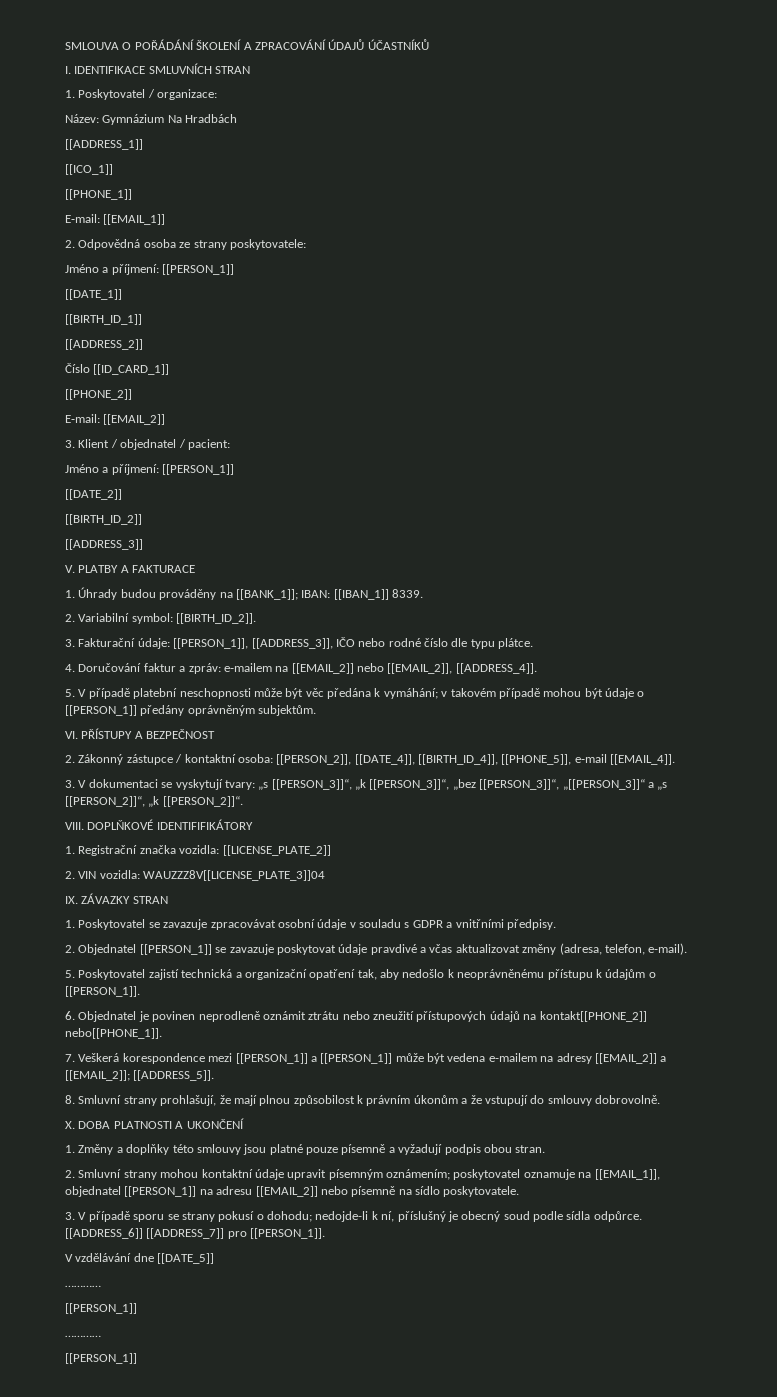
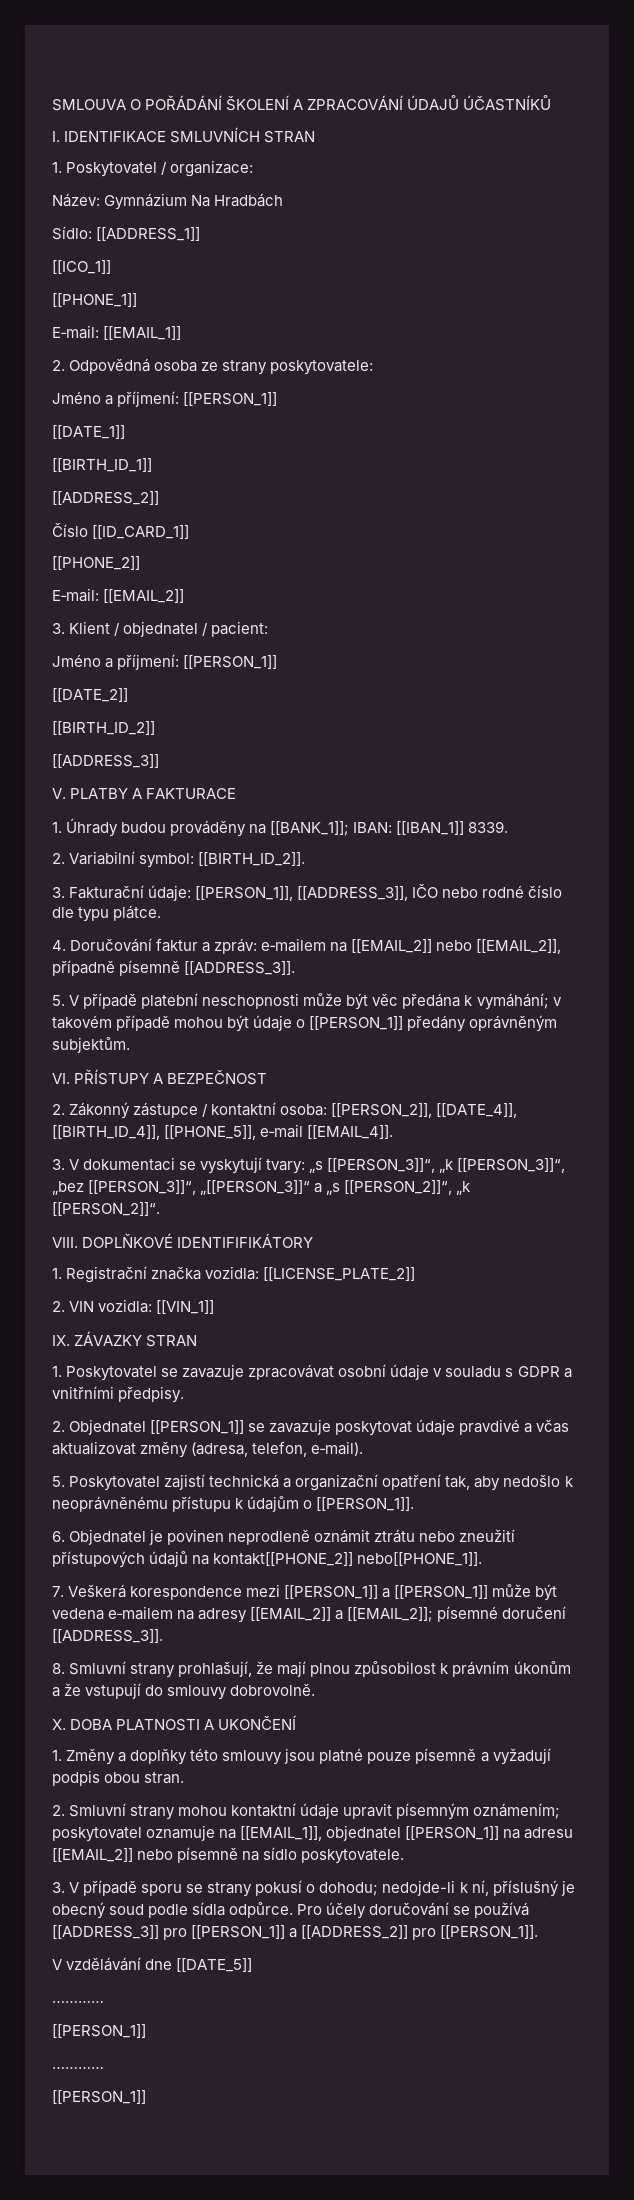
- [[ADDRESS_1]]
+ Sídlo: [[ADDRESS_1]]
- 4. Doručování faktur a zpráv: e‑mailem na [[EMAIL_2]] nebo [[EMAIL_2]], [[ADDRESS_4]].
+ 4. Doručování faktur a zpráv: e‑mailem na [[EMAIL_2]] nebo [[EMAIL_2]], případně písemně [[ADDRESS_3]].
- 2. VIN vozidla: WAUZZZ8V[[LICENSE_PLATE_3]]04
+ 2. VIN vozidla: [[VIN_1]]
- 7. Veškerá korespondence mezi [[PERSON_1]] a [[PERSON_1]] může být vedena e‑mailem na adresy [[EMAIL_2]] a [[EMAIL_2]]; [[ADDRESS_5]].
+ 7. Veškerá korespondence mezi [[PERSON_1]] a [[PERSON_1]] může být vedena e‑mailem na adresy [[EMAIL_2]] a [[EMAIL_2]]; písemné doručení [[ADDRESS_3]].
- [[ADDRESS_6]] [[ADDRESS_7]] pro [[PERSON_1]].
+ Pro účely doručování se používá [[ADDRESS_3]] pro [[PERSON_1]] a [[ADDRESS_2]] pro [[PERSON_1]].

